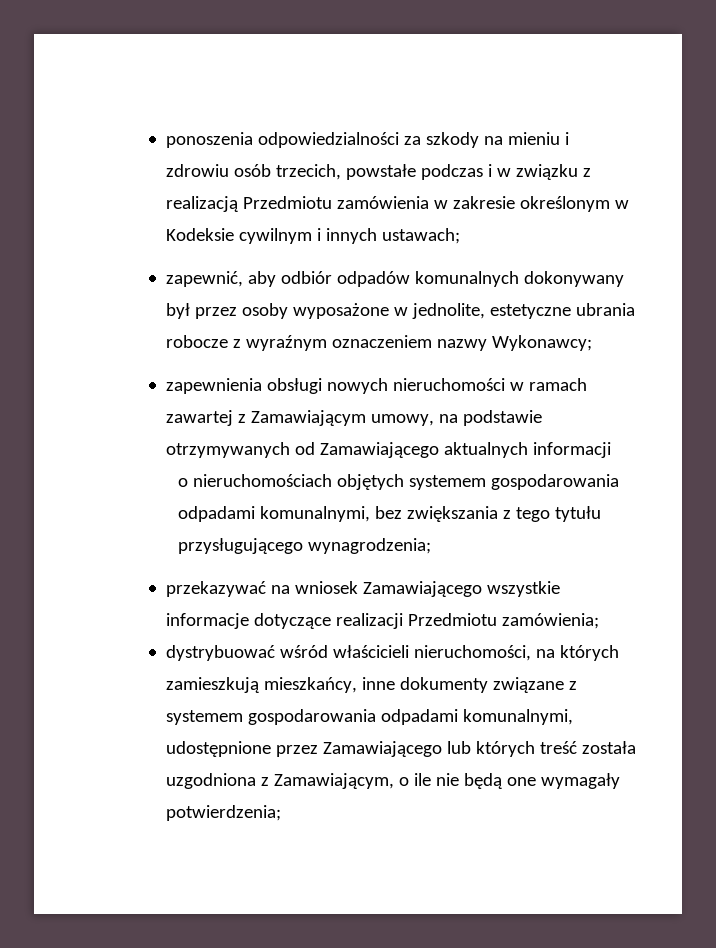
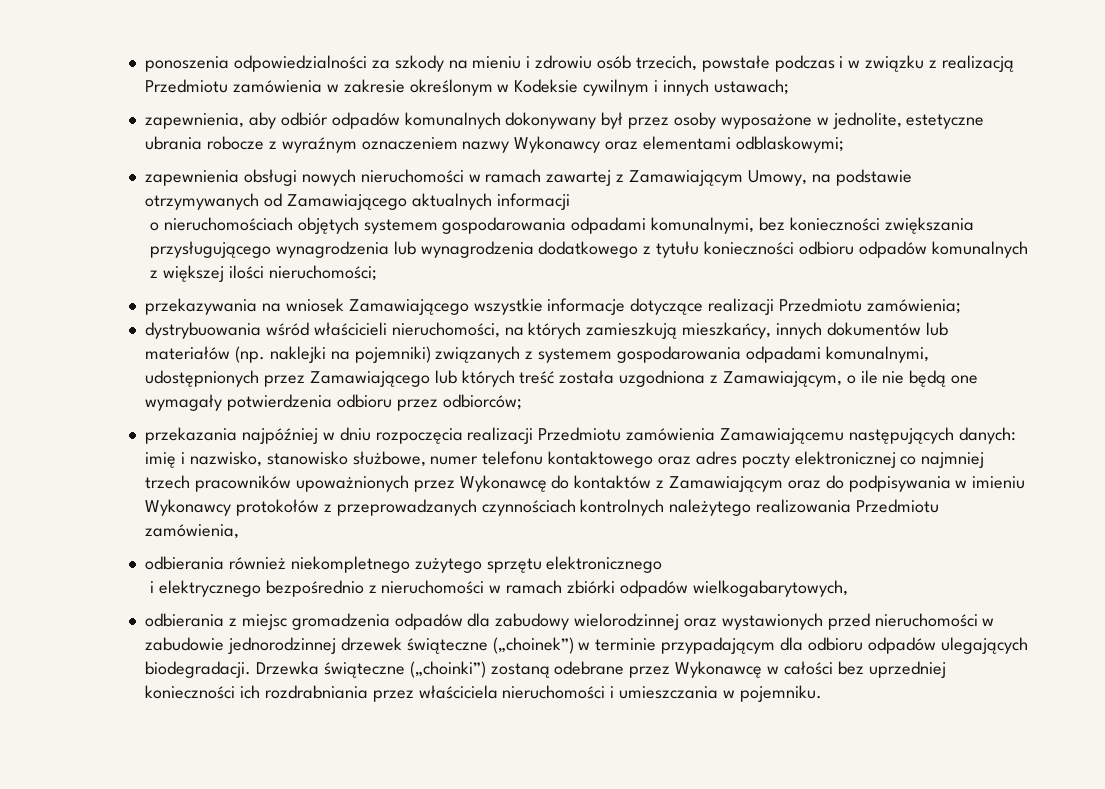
- zapewnić, aby odbiór odpadów komunalnych dokonywany był przez osoby wyposażone w jednolite, estetyczne ubrania robocze z wyraźnym oznaczeniem nazwy Wykonawcy;
+ zapewnienia, aby odbiór odpadów komunalnych dokonywany był przez osoby wyposażone w jednolite, estetyczne ubrania robocze z wyraźnym oznaczeniem nazwy Wykonawcy oraz elementami odblaskowymi;
- zapewnienia obsługi nowych nieruchomości w ramach zawartej z Zamawiającym umowy, na podstawie otrzymywanych od Zamawiającego aktualnych informacji
+ zapewnienia obsługi nowych nieruchomości w ramach zawartej z Zamawiającym Umowy, na podstawie otrzymywanych od Zamawiającego aktualnych informacji
- o nieruchomościach objętych systemem gospodarowania odpadami komunalnymi, bez zwiększania z tego tytułu przysługującego wynagrodzenia;
- przekazywać na wniosek Zamawiającego wszystkie informacje dotyczące realizacji Przedmiotu zamówienia;
+ o nieruchomościach objętych systemem gospodarowania odpadami komunalnymi, bez konieczności zwiększania przysługującego wynagrodzenia lub wynagrodzenia dodatkowego z tytułu konieczności odbioru odpadów komunalnych z większej ilości nieruchomości;
+ przekazywania na wniosek Zamawiającego wszystkie informacje dotyczące realizacji Przedmiotu zamówienia;
- dystrybuować wśród właścicieli nieruchomości, na których zamieszkują mieszkańcy, inne dokumenty związane z systemem gospodarowania odpadami komunalnymi, udostępnione przez Zamawiającego lub których treść została uzgodniona z Zamawiającym, o ile nie będą one wymagały potwierdzenia;
+ dystrybuowania wśród właścicieli nieruchomości, na których zamieszkują mieszkańcy, innych dokumentów lub materiałów (np. naklejki na pojemniki) związanych z systemem gospodarowania odpadami komunalnymi, udostępnionych przez Zamawiającego lub których treść została uzgodniona z Zamawiającym, o ile nie będą one wymagały potwierdzenia odbioru przez odbiorców;
+ przekazania najpóźniej w dniu rozpoczęcia realizacji Przedmiotu zamówienia Zamawiającemu następujących danych: imię i nazwisko, stanowisko służbowe, numer telefonu kontaktowego oraz adres poczty elektronicznej co najmniej trzech pracowników upoważnionych przez Wykonawcę do kontaktów z Zamawiającym oraz do podpisywania w imieniu Wykonawcy protokołów z przeprowadzanych czynnościach kontrolnych należytego realizowania Przedmiotu zamówienia,
+ odbierania również niekompletnego zużytego sprzętu elektronicznego
+ i elektrycznego bezpośrednio z nieruchomości w ramach zbiórki odpadów wielkogabarytowych,
+ odbierania z miejsc gromadzenia odpadów dla zabudowy wielorodzinnej oraz wystawionych przed nieruchomości w zabudowie jednorodzinnej drzewek świąteczne („choinek”) w terminie przypadającym dla odbioru odpadów ulegających biodegradacji. Drzewka świąteczne („choinki”) zostaną odebrane przez Wykonawcę w całości bez uprzedniej konieczności ich rozdrabniania przez właściciela nieruchomości i umieszczania w pojemniku.

